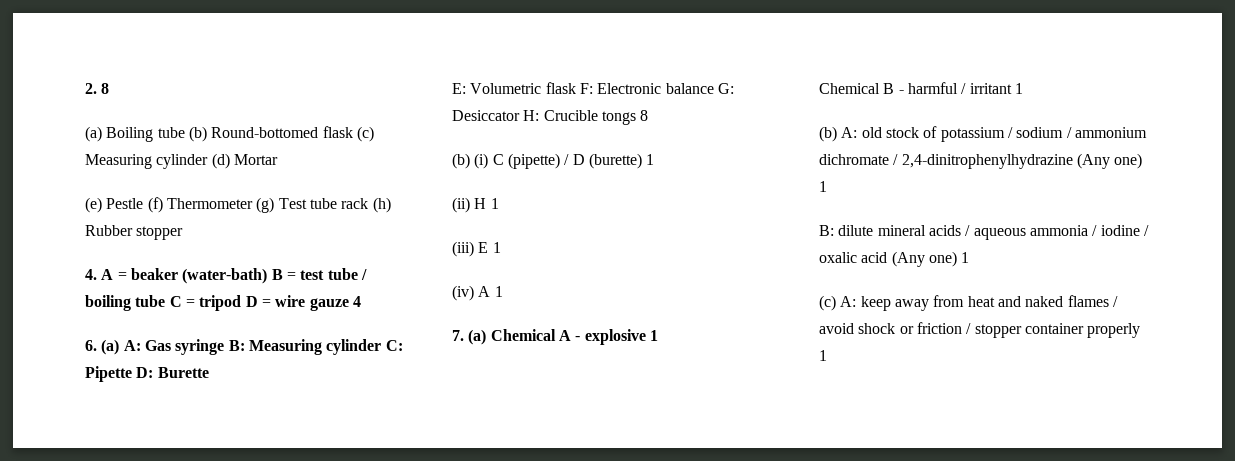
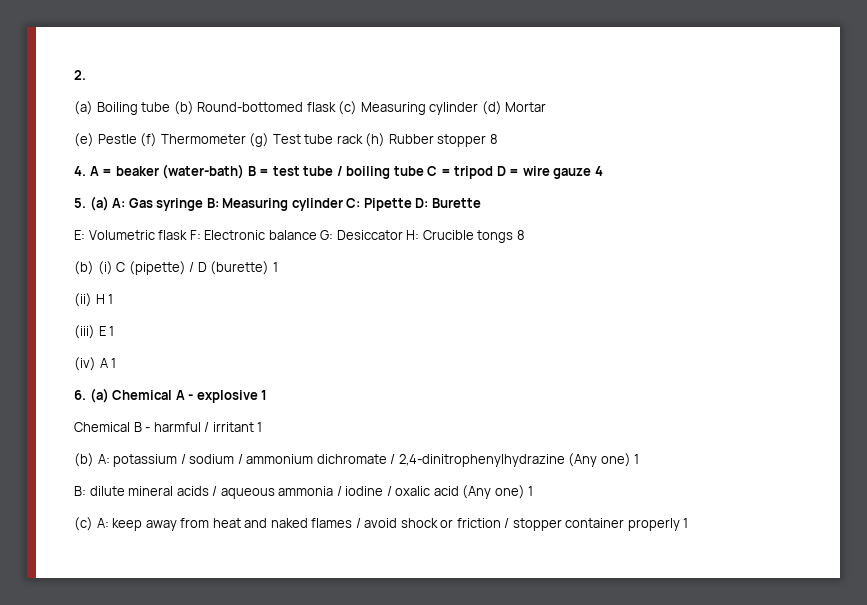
- 2. 8
+ 2.
- (e) Pestle (f) Thermometer (g) Test tube rack (h) Rubber stopper
+ (e) Pestle (f) Thermometer (g) Test tube rack (h) Rubber stopper 8
- 6. (a) A: Gas syringe B: Measuring cylinder C: Pipette D: Burette
+ 5. (a) A: Gas syringe B: Measuring cylinder C: Pipette D: Burette
- 7. (a) Chemical A - explosive 1
+ 6. (a) Chemical A - explosive 1
- (b) A: old stock of potassium / sodium / ammonium dichromate / 2,4-dinitrophenylhydrazine (Any one) 1
+ (b) A: potassium / sodium / ammonium dichromate / 2,4-dinitrophenylhydrazine (Any one) 1

